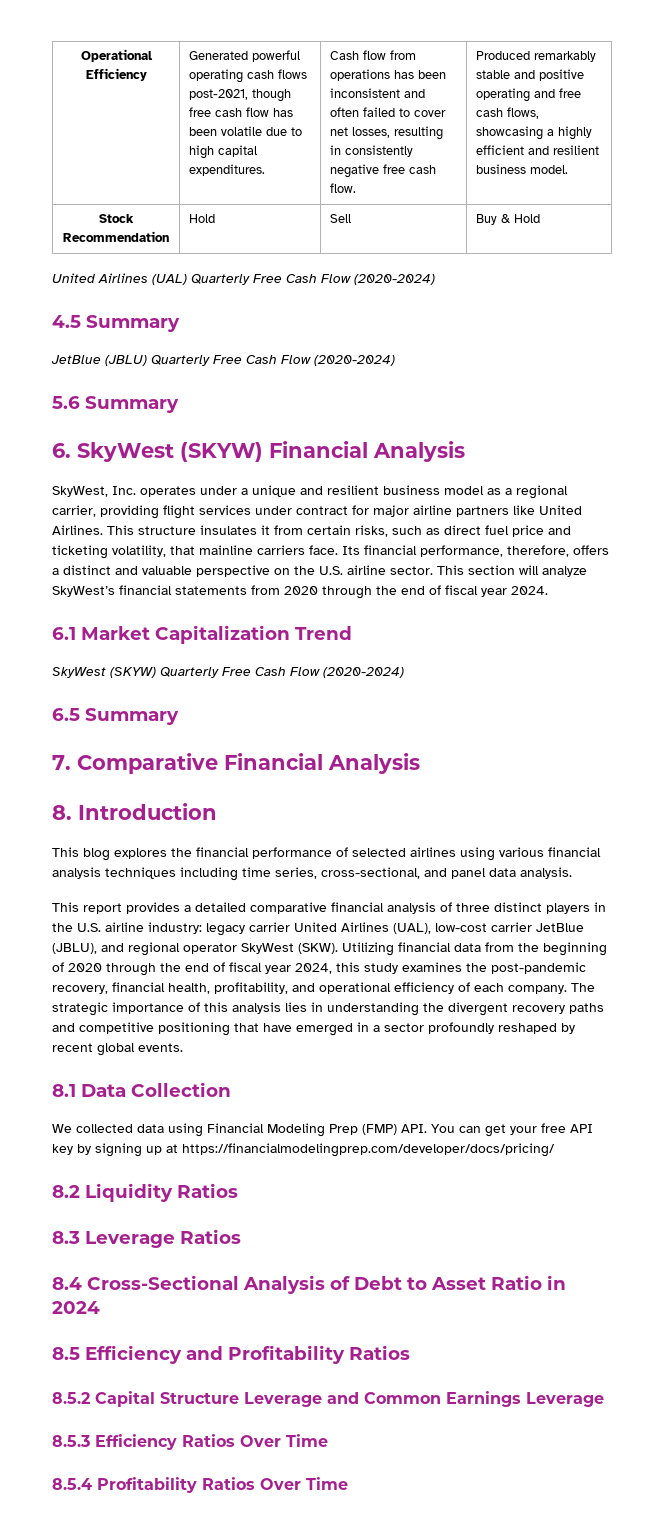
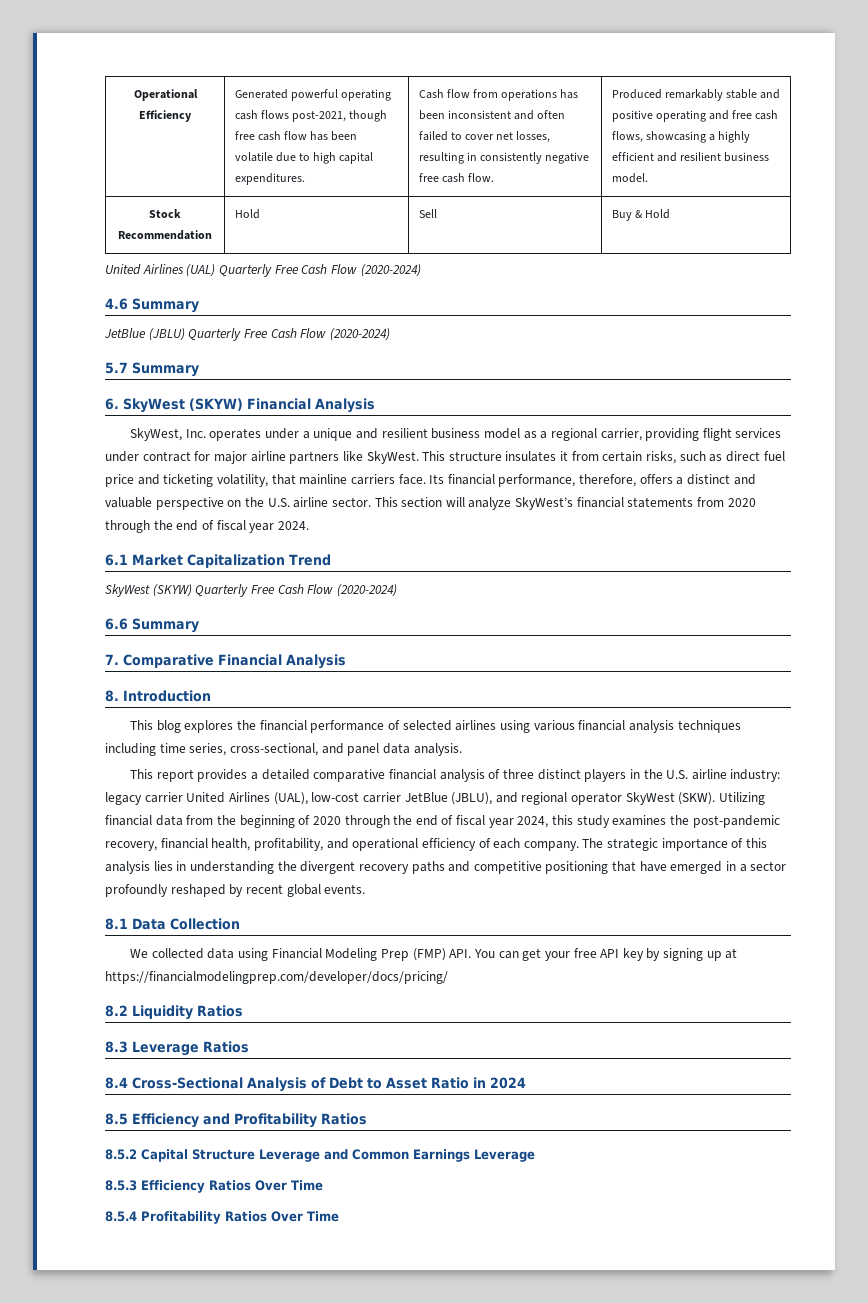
- 4.5 Summary
+ 4.6 Summary
- 5.6 Summary
+ 5.7 Summary
- SkyWest, Inc. operates under a unique and resilient business model as a regional carrier, providing flight services under contract for major airline partners like United Airlines.
+ SkyWest, Inc. operates under a unique and resilient business model as a regional carrier, providing flight services under contract for major airline partners like SkyWest.
- 6.5 Summary
+ 6.6 Summary

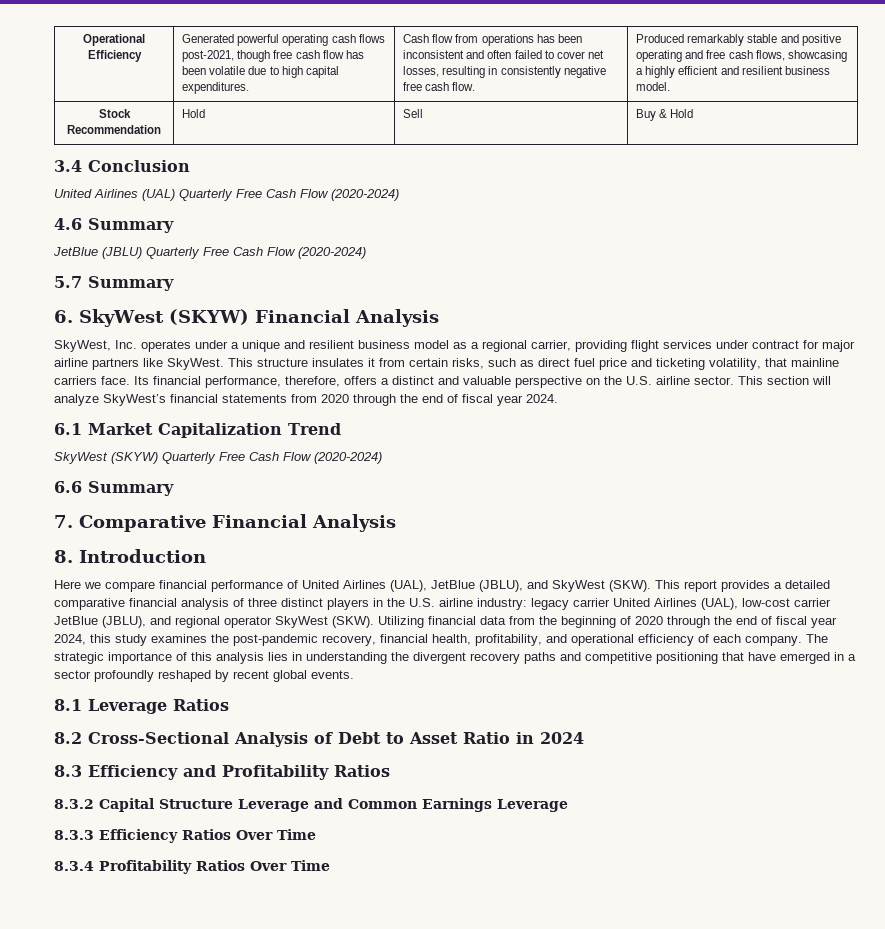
+ 3.4 Conclusion
- This blog explores the financial performance of selected airlines using various financial analysis techniques including time series, cross-sectional, and panel data analysis.
- This report provides a detailed comparative financial analysis of three distinct players in the U.S. airline industry: legacy carrier United Airlines (UAL), low-cost carrier JetBlue (JBLU), and regional operator SkyWest (SKW).
+ Here we compare financial performance of United Airlines (UAL), JetBlue (JBLU), and SkyWest (SKW). This report provides a detailed comparative financial analysis of three distinct players in the U.S. airline industry: legacy carrier United Airlines (UAL), low-cost carrier JetBlue (JBLU), and regional operator SkyWest (SKW).
- 8.1 Data Collection
- We collected data using Financial Modeling Prep (FMP) API. You can get your free API key by signing up at https://financialmodelingprep.com/developer/docs/pricing/
- 8.2 Liquidity Ratios
- 8.3 Leverage Ratios
+ 8.1 Leverage Ratios
- 8.4 Cross-Sectional Analysis of Debt to Asset Ratio in 2024
+ 8.2 Cross-Sectional Analysis of Debt to Asset Ratio in 2024
- 8.5 Efficiency and Profitability Ratios
+ 8.3 Efficiency and Profitability Ratios
- 8.5.2 Capital Structure Leverage and Common Earnings Leverage
+ 8.3.2 Capital Structure Leverage and Common Earnings Leverage
- 8.5.3 Efficiency Ratios Over Time
+ 8.3.3 Efficiency Ratios Over Time
- 8.5.4 Profitability Ratios Over Time
+ 8.3.4 Profitability Ratios Over Time

